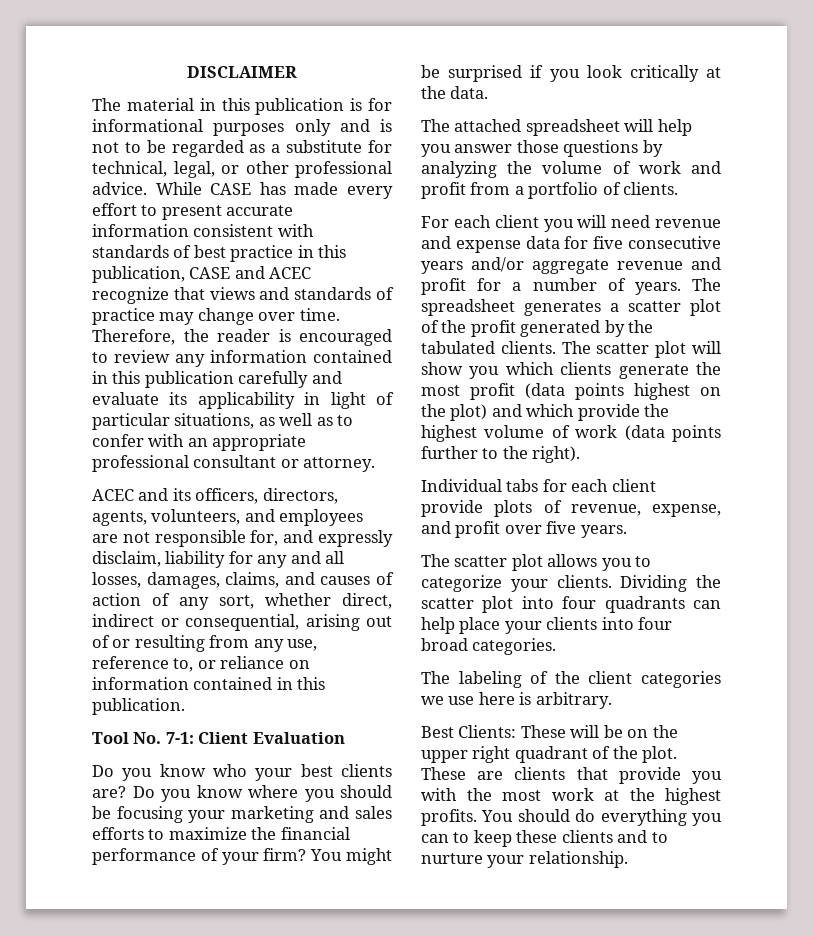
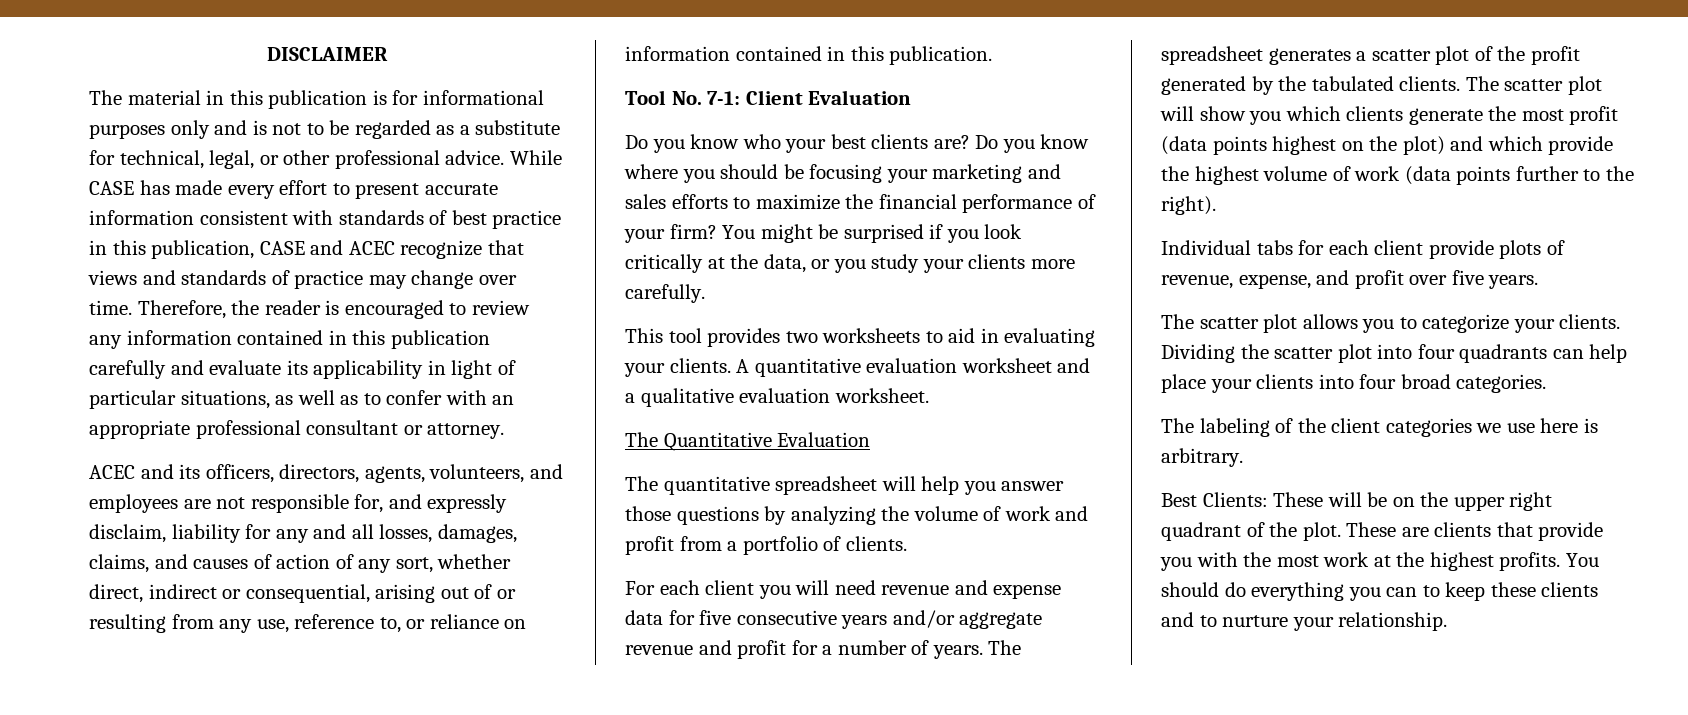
- You might be surprised if you look critically at the data.
- The attached spreadsheet will help you answer those questions by analyzing the volume of work and profit from a portfolio of clients.
+ You might be surprised if you look critically at the data, or you study your clients more carefully.
+ This tool provides two worksheets to aid in evaluating your clients. A quantitative evaluation worksheet and a qualitative evaluation worksheet.
+ The Quantitative Evaluation
+ The quantitative spreadsheet will help you answer those questions by analyzing the volume of work and profit from a portfolio of clients.

